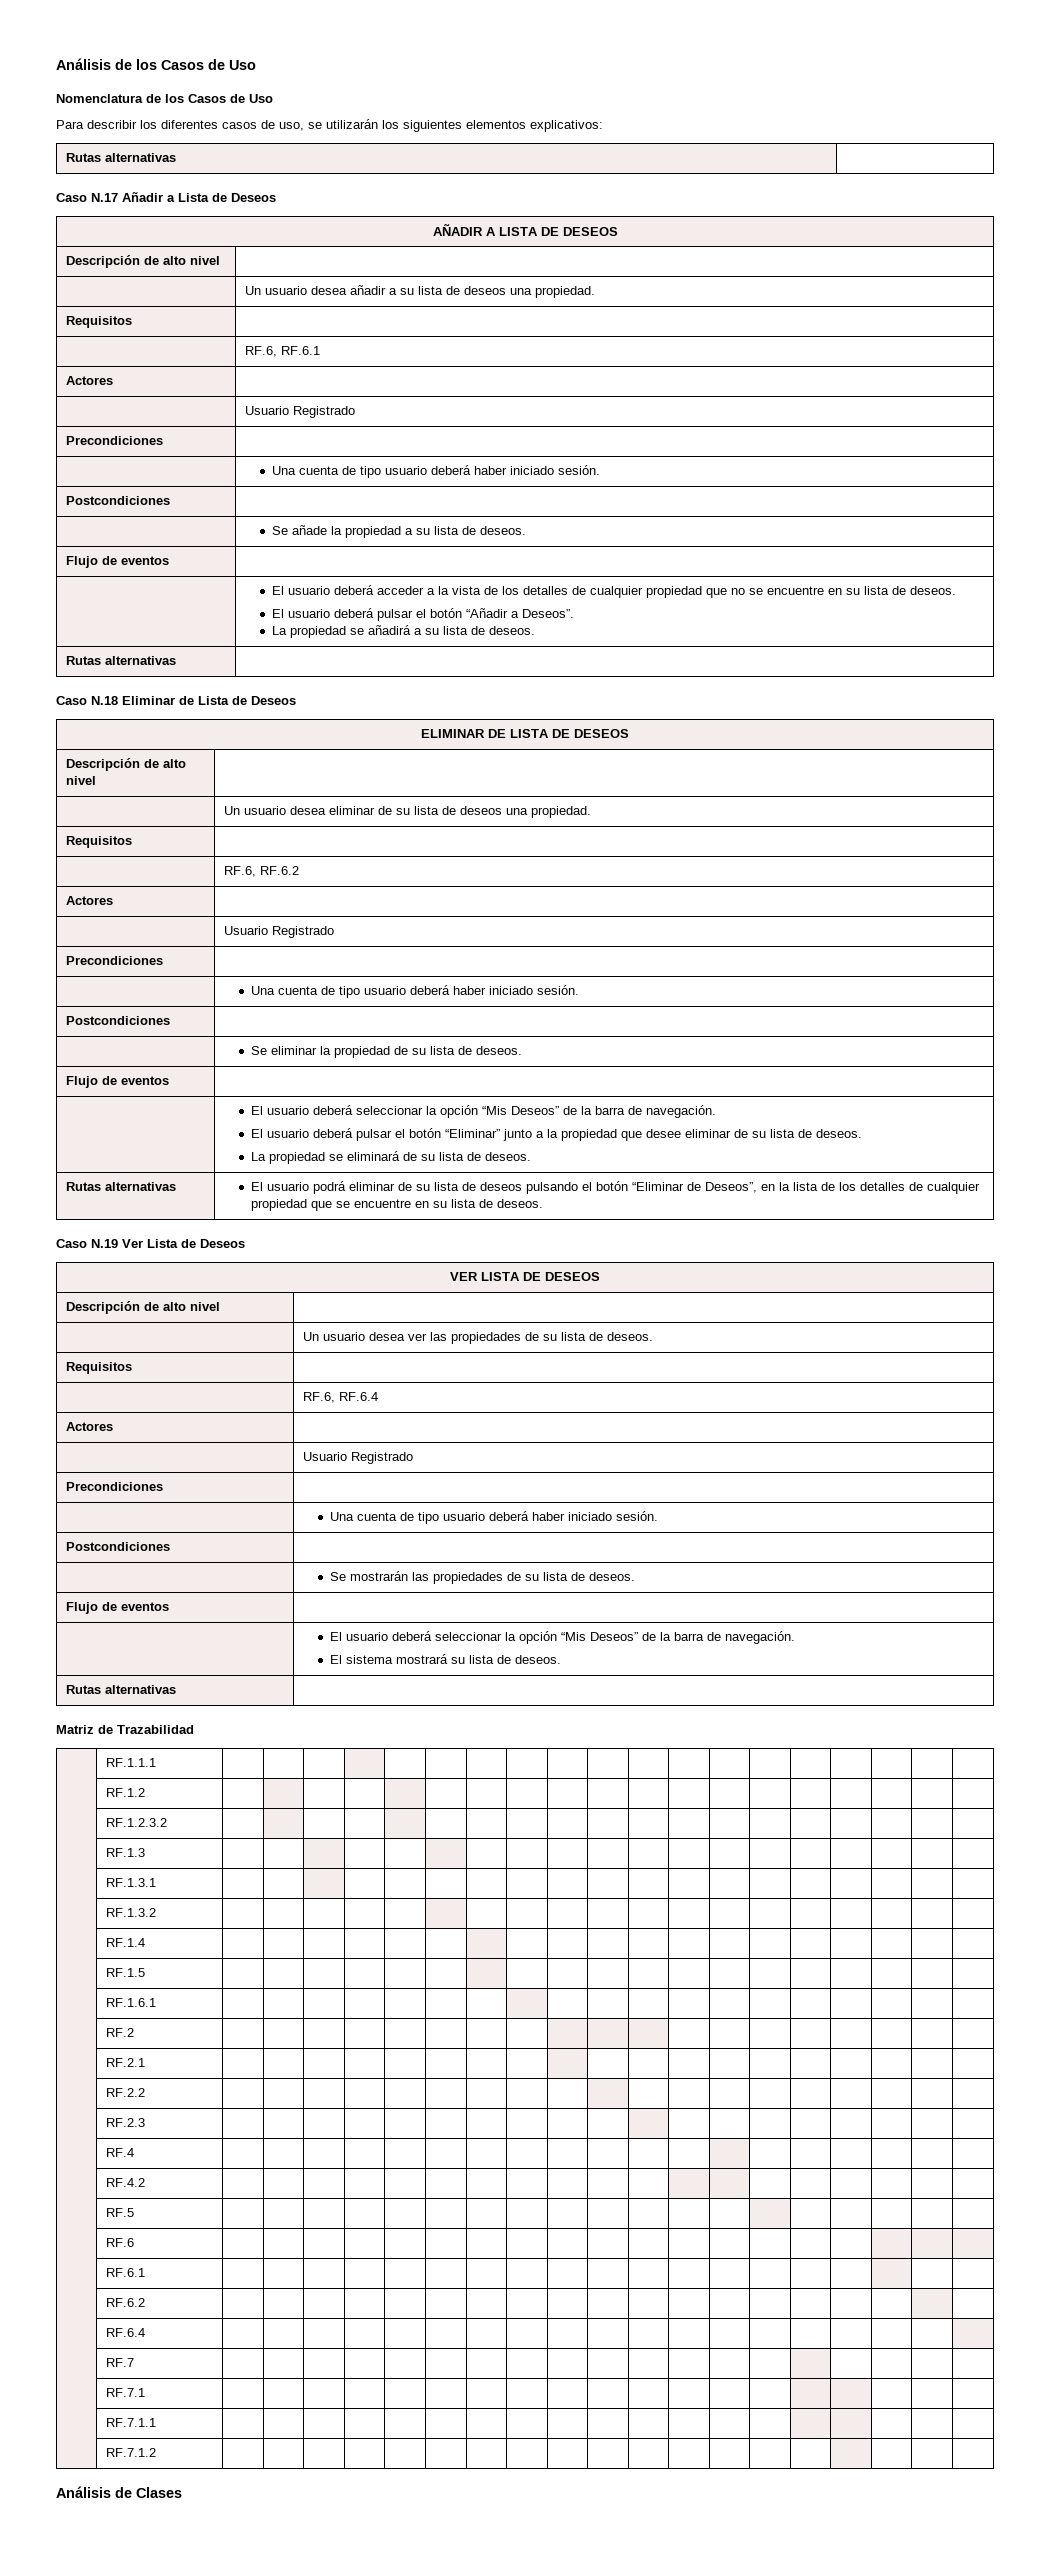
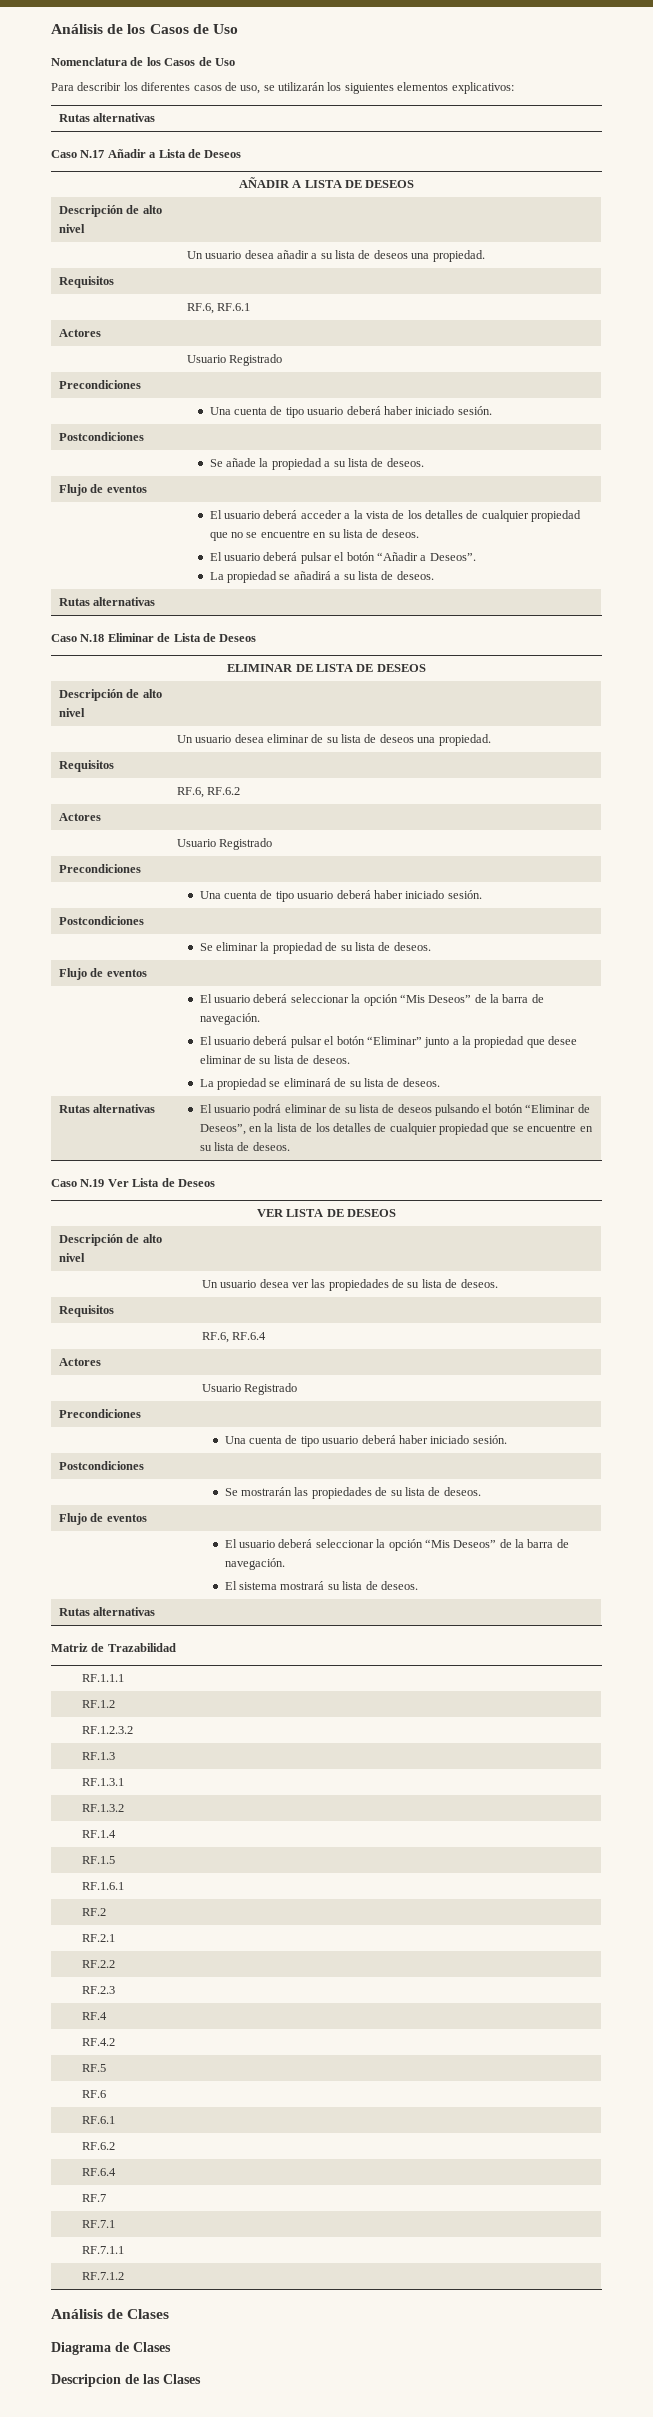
+ Diagrama de Clases
+ Descripcion de las Clases

